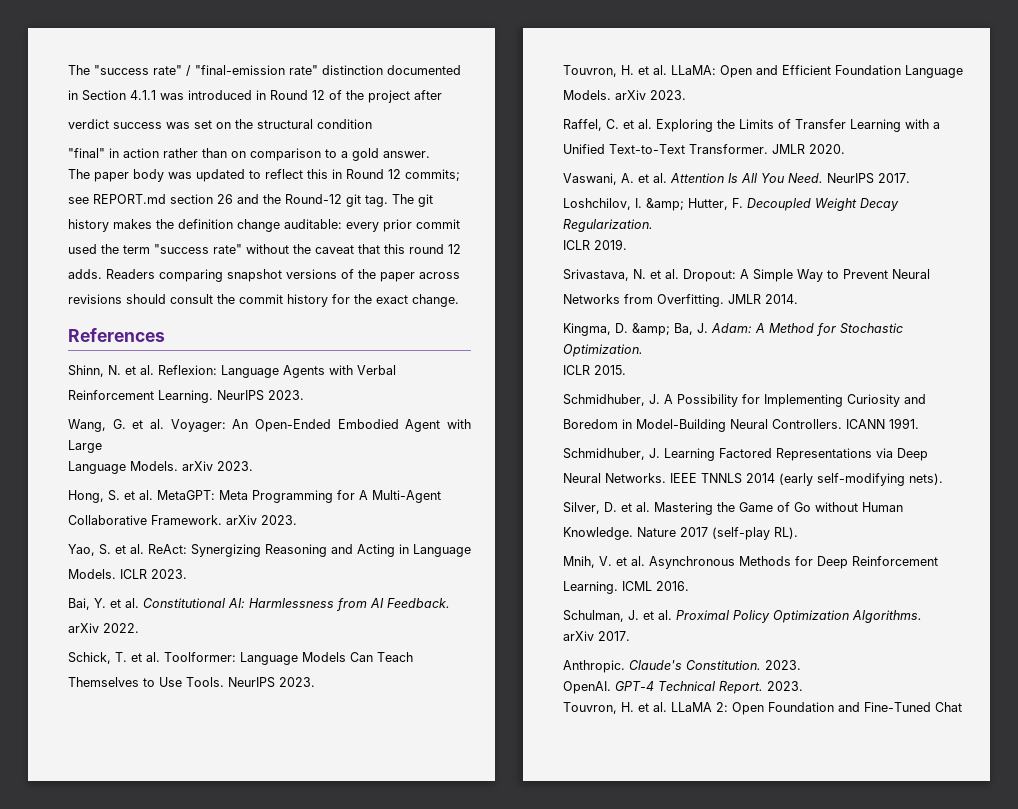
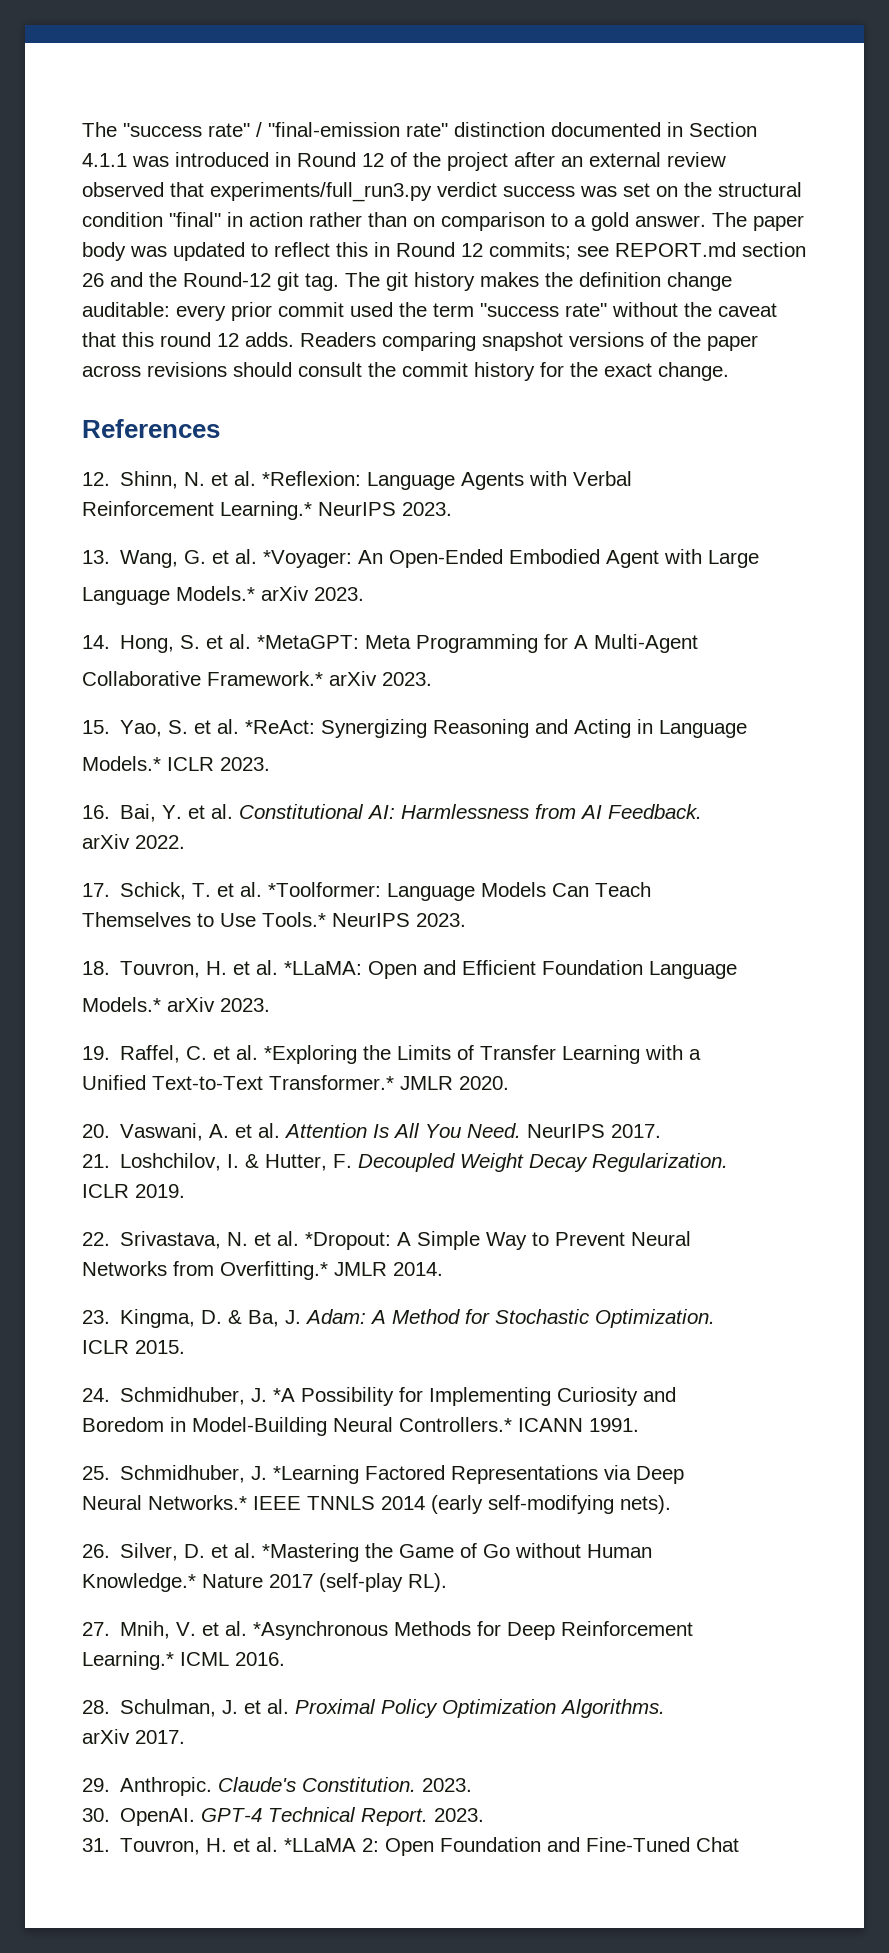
- The "success rate" / "final-emission rate" distinction documented
- in Section 4.1.1 was introduced in Round 12 of the project after
- verdict success was set on the structural condition
- "final" in action rather than on comparison to a gold answer.
- The paper body was updated to reflect this in Round 12 commits;
- see REPORT.md section 26 and the Round-12 git tag.
+ The "success rate" / "final-emission rate" distinction documented in Section 4.1.1 was introduced in Round 12 of the project after an external review observed that experiments/full_run3.py verdict success was set on the structural condition "final" in action rather than on comparison to a gold answer. The paper body was updated to reflect this in Round 12 commits; see REPORT.md section 26 and the Round-12 git tag.
- The git
- history makes the definition change auditable: every prior commit
- used the term "success rate" without the caveat that this round 12
- adds.
+ The git history makes the definition change auditable: every prior commit used the term "success rate" without the caveat that this round 12 adds.
- Readers comparing snapshot versions of the paper across
- revisions should consult the commit history for the exact change.
+ Readers comparing snapshot versions of the paper across revisions should consult the commit history for the exact change.
- Shinn, N. et al. Reflexion: Language Agents with Verbal
+ 12. Shinn, N. et al. *Reflexion: Language Agents with Verbal
- Reinforcement Learning. NeurIPS 2023.
- Wang, G. et al. Voyager: An Open-Ended Embodied Agent with Large
+ Reinforcement Learning.* NeurIPS 2023.
+ 13. Wang, G. et al. *Voyager: An Open-Ended Embodied Agent with Large
- Language Models. arXiv 2023.
- Hong, S. et al. MetaGPT: Meta Programming for A Multi-Agent
+ Language Models.* arXiv 2023.
+ 14. Hong, S. et al. *MetaGPT: Meta Programming for A Multi-Agent
- Collaborative Framework. arXiv 2023.
- Yao, S. et al. ReAct: Synergizing Reasoning and Acting in Language
+ Collaborative Framework.* arXiv 2023.
+ 15. Yao, S. et al. *ReAct: Synergizing Reasoning and Acting in Language
- Models. ICLR 2023.
+ Models.* ICLR 2023.
- Bai, Y. et al. Constitutional AI: Harmlessness from AI Feedback.
+ 16. Bai, Y. et al. Constitutional AI: Harmlessness from AI Feedback.
- Schick, T. et al. Toolformer: Language Models Can Teach
+ 17. Schick, T. et al. *Toolformer: Language Models Can Teach
- Themselves to Use Tools. NeurIPS 2023.
- Touvron, H. et al. LLaMA: Open and Efficient Foundation Language
- Models. arXiv 2023.
- Raffel, C. et al. Exploring the Limits of Transfer Learning with a
+ Themselves to Use Tools.* NeurIPS 2023.
+ 18. Touvron, H. et al. *LLaMA: Open and Efficient Foundation Language
+ Models.* arXiv 2023.
+ 19. Raffel, C. et al. *Exploring the Limits of Transfer Learning with a
- Unified Text-to-Text Transformer. JMLR 2020.
+ Unified Text-to-Text Transformer.* JMLR 2020.
- Vaswani, A. et al. Attention Is All You Need.
+ 20. Vaswani, A. et al. Attention Is All You Need.
- Loshchilov, I. &amp; Hutter, F. Decoupled Weight Decay Regularization.
+ 21. Loshchilov, I. & Hutter, F. Decoupled Weight Decay Regularization.
- Srivastava, N. et al. Dropout: A Simple Way to Prevent Neural
+ 22. Srivastava, N. et al. *Dropout: A Simple Way to Prevent Neural
- Networks from Overfitting. JMLR 2014.
+ Networks from Overfitting.* JMLR 2014.
- Kingma, D. &amp; Ba, J. Adam: A Method for Stochastic Optimization.
+ 23. Kingma, D. & Ba, J. Adam: A Method for Stochastic Optimization.
- Schmidhuber, J. A Possibility for Implementing Curiosity and
+ 24. Schmidhuber, J. *A Possibility for Implementing Curiosity and
- Boredom in Model-Building Neural Controllers. ICANN 1991.
+ Boredom in Model-Building Neural Controllers.* ICANN 1991.
- Schmidhuber, J. Learning Factored Representations via Deep
+ 25. Schmidhuber, J. *Learning Factored Representations via Deep
- Neural Networks. IEEE TNNLS 2014 (early self-modifying nets).
+ Neural Networks.* IEEE TNNLS 2014 (early self-modifying nets).
- Silver, D. et al. Mastering the Game of Go without Human
+ 26. Silver, D. et al. *Mastering the Game of Go without Human
- Knowledge. Nature 2017 (self-play RL).
+ Knowledge.* Nature 2017 (self-play RL).
- Mnih, V. et al. Asynchronous Methods for Deep Reinforcement
+ 27. Mnih, V. et al. *Asynchronous Methods for Deep Reinforcement
- Learning. ICML 2016.
+ Learning.* ICML 2016.
- Schulman, J. et al. Proximal Policy Optimization Algorithms.
+ 28. Schulman, J. et al. Proximal Policy Optimization Algorithms.
- Anthropic.
+ 29. Anthropic.
- OpenAI.
+ 30. OpenAI.
- Touvron, H. et al. LLaMA 2: Open Foundation and Fine-Tuned Chat
+ 31. Touvron, H. et al. *LLaMA 2: Open Foundation and Fine-Tuned Chat

